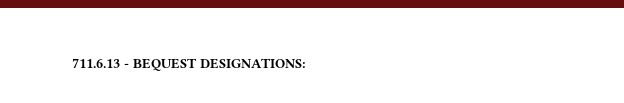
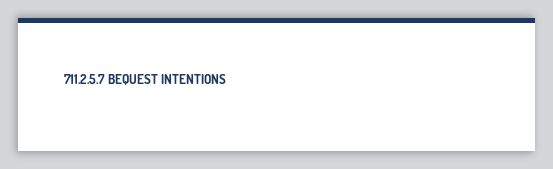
- 711.6.13 - BEQUEST DESIGNATIONS:
+ 711.2.5.7 BEQUEST INTENTIONS

